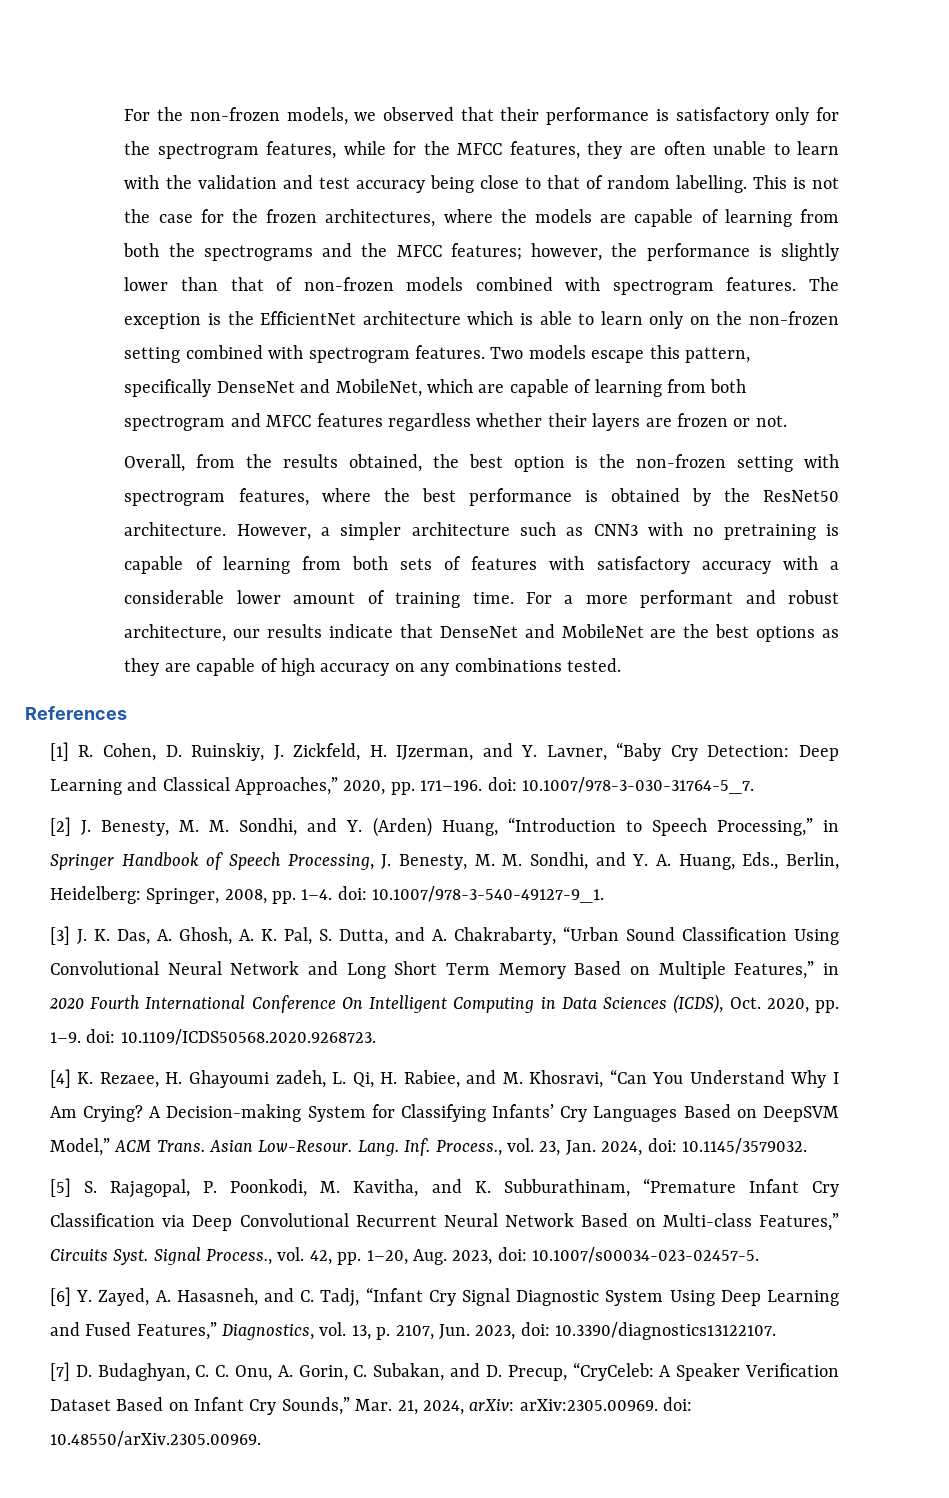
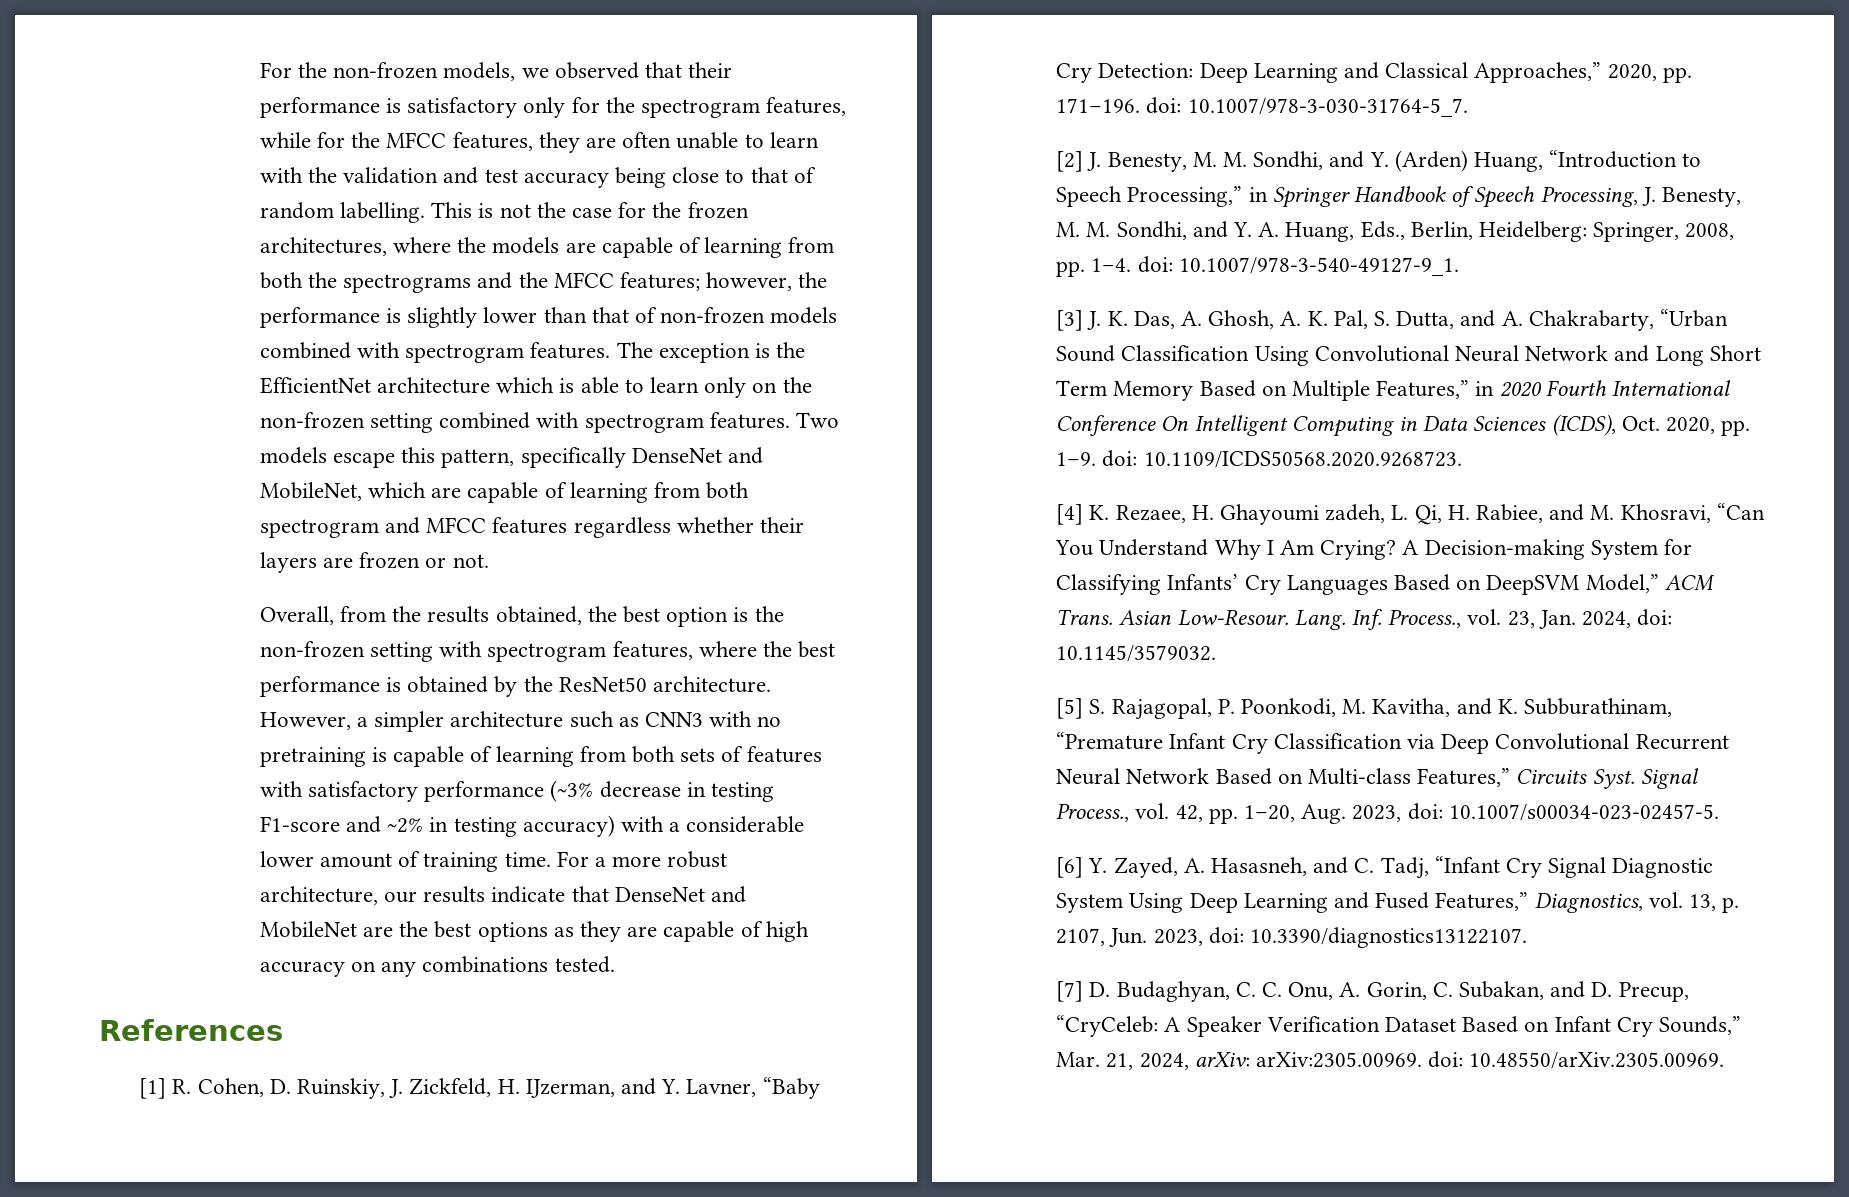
- However, a simpler architecture such as CNN3 with no pretraining is capable of learning from both sets of features with satisfactory accuracy with a considerable lower amount of training time.
+ However, a simpler architecture such as CNN3 with no pretraining is capable of learning from both sets of features with satisfactory performance (~3% decrease in testing F1-score and ~2% in testing accuracy) with a considerable lower amount of training time.
- For a more performant and robust architecture, our results indicate that DenseNet and MobileNet are the best options as they are capable of high accuracy on any combinations tested.
+ For a more robust architecture, our results indicate that DenseNet and MobileNet are the best options as they are capable of high accuracy on any combinations tested.

